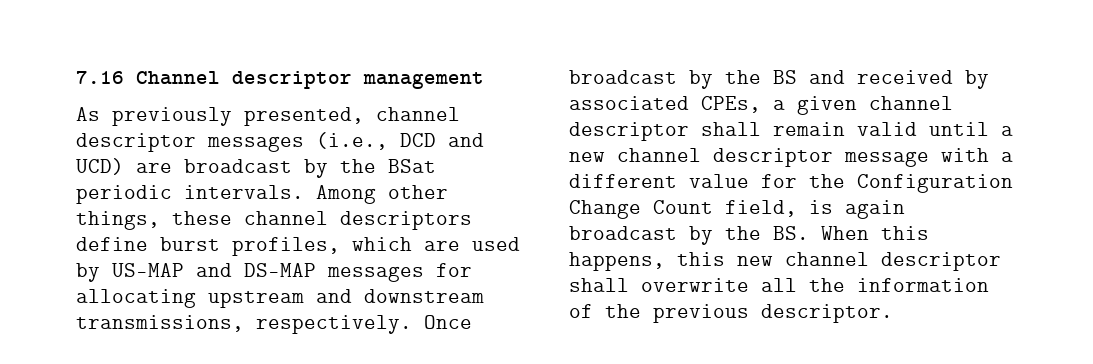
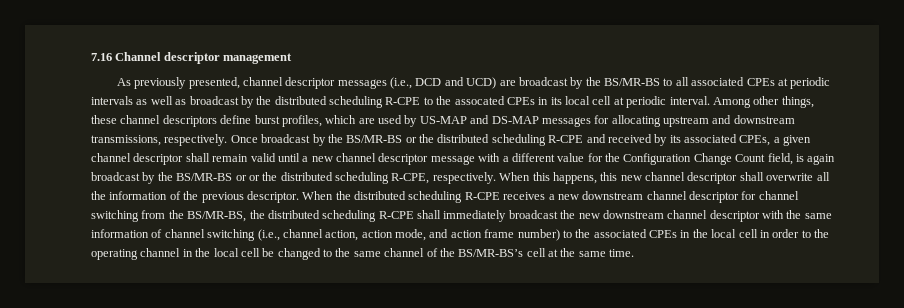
- As previously presented, channel descriptor messages (i.e., DCD and UCD) are broadcast by the BSat periodic intervals.
+ As previously presented, channel descriptor messages (i.e., DCD and UCD) are broadcast by the BS/MR-BS to all associated CPEs at periodic intervals as well as broadcast by the distributed scheduling R-CPE to the assocated CPEs in its local cell at periodic interval.
- Once broadcast by the BS and received by associated CPEs, a given channel descriptor shall remain valid until a new channel descriptor message with a different value for the Configuration Change Count field, is again broadcast by the BS. When this happens, this new channel descriptor shall overwrite all the information of the previous descriptor.
+ Once broadcast by the BS/MR-BS or the distributed scheduling R-CPE and received by its associated CPEs, a given channel descriptor shall remain valid until a new channel descriptor message with a different value for the Configuration Change Count field, is again broadcast by the BS/MR-BS or or the distributed scheduling R-CPE, respectively. When this happens, this new channel descriptor shall overwrite all the information of the previous descriptor.
+ When the distributed scheduling R-CPE receives a new downstream channel descriptor for channel switching from the BS/MR-BS, the distributed scheduling R-CPE shall immediately broadcast the new downstream channel descriptor with the same information of channel switching (i.e., channel action, action mode, and action frame number) to the associated CPEs in the local cell in order to the operating channel in the local cell be changed to the same channel of the BS/MR-BS’s cell at the same time.

